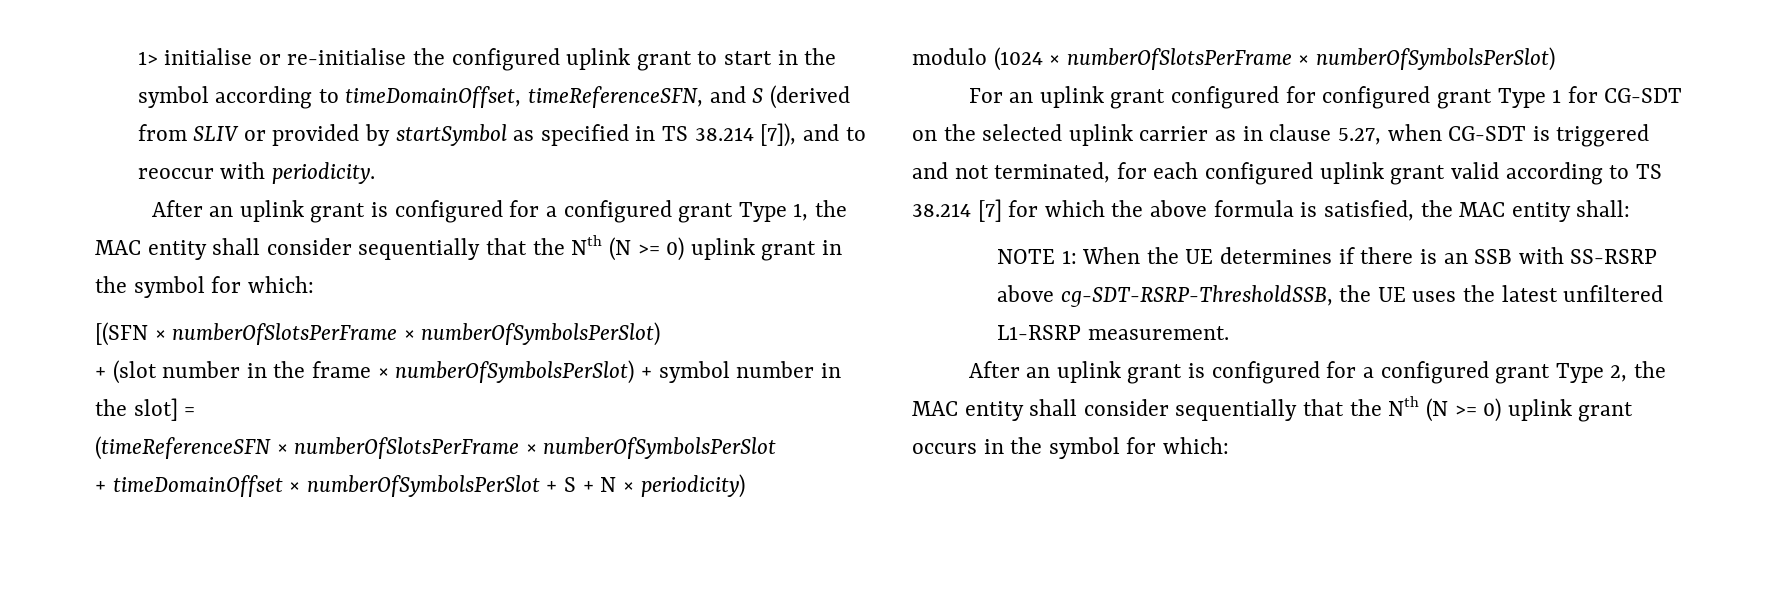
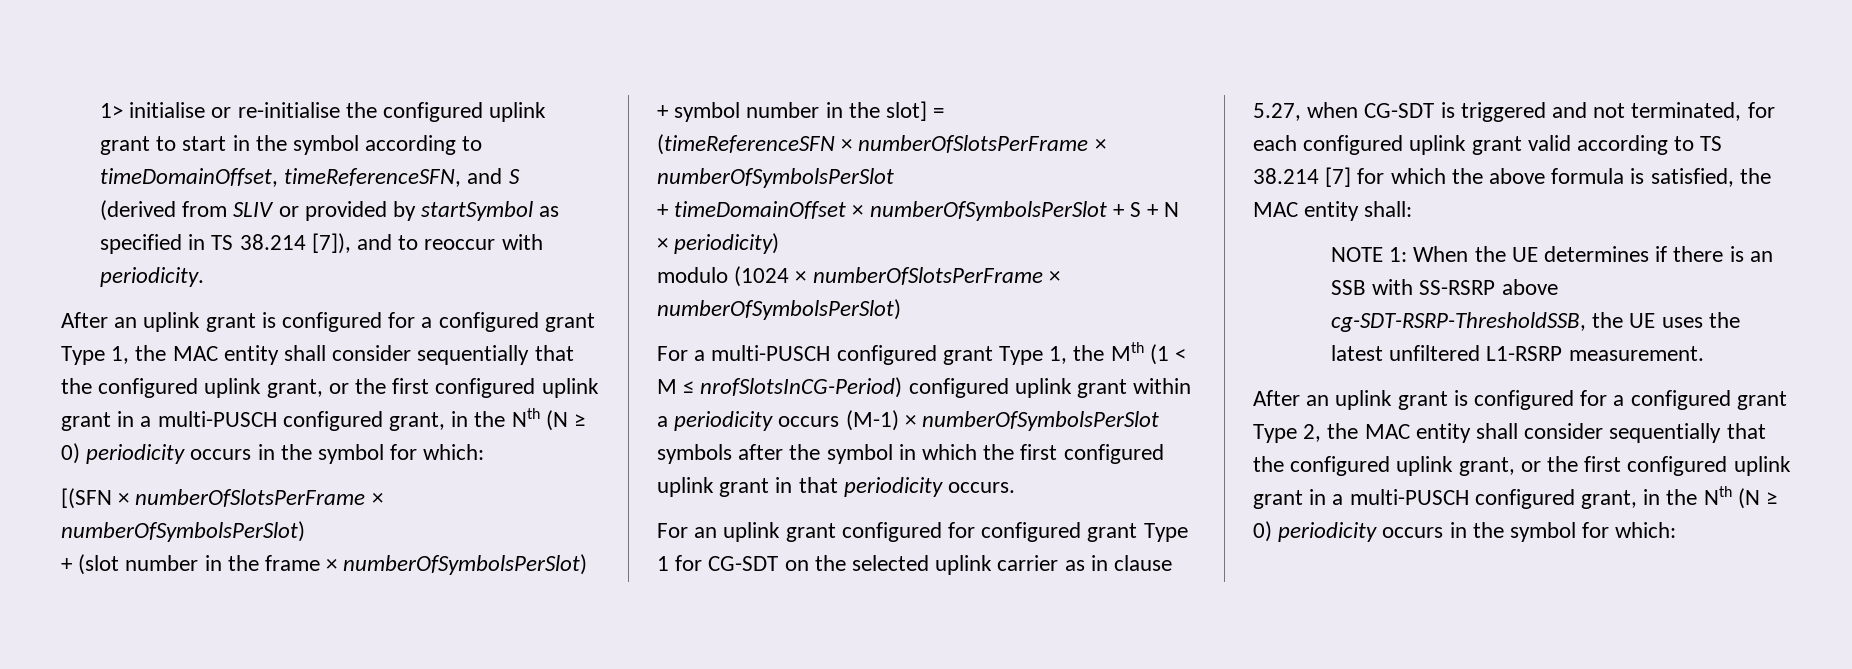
- After an uplink grant is configured for a configured grant Type 1, the MAC entity shall consider sequentially that the Nth (N >= 0) uplink grant in the symbol for which:
+ After an uplink grant is configured for a configured grant Type 1, the MAC entity shall consider sequentially that the configured uplink grant, or the first configured uplink grant in a multi-PUSCH configured grant, in the Nth (N ≥ 0) periodicity occurs in the symbol for which:
+ For a multi-PUSCH configured grant Type 1, the Mth (1 < M ≤ nrofSlotsInCG-Period) configured uplink grant within a periodicity occurs (M-1) × numberOfSymbolsPerSlot symbols after the symbol in which the first configured uplink grant in that periodicity occurs.
- After an uplink grant is configured for a configured grant Type 2, the MAC entity shall consider sequentially that the Nth (N >= 0) uplink grant occurs in the symbol for which:
+ After an uplink grant is configured for a configured grant Type 2, the MAC entity shall consider sequentially that the configured uplink grant, or the first configured uplink grant in a multi-PUSCH configured grant, in the Nth (N ≥ 0) periodicity occurs in the symbol for which:

